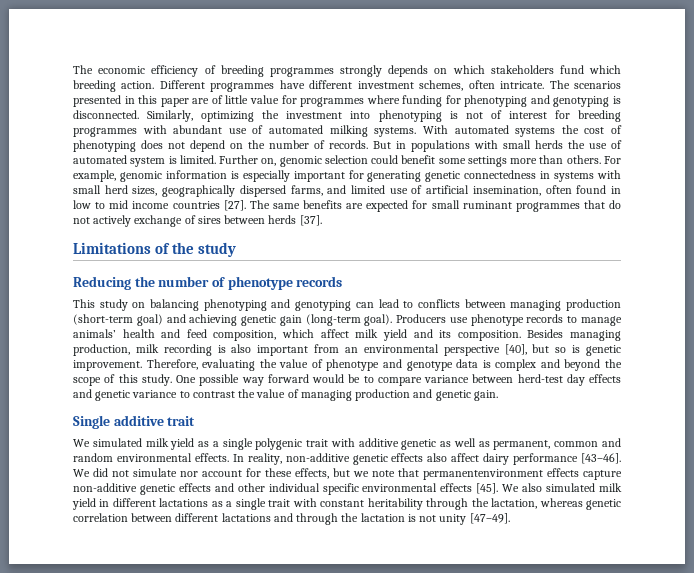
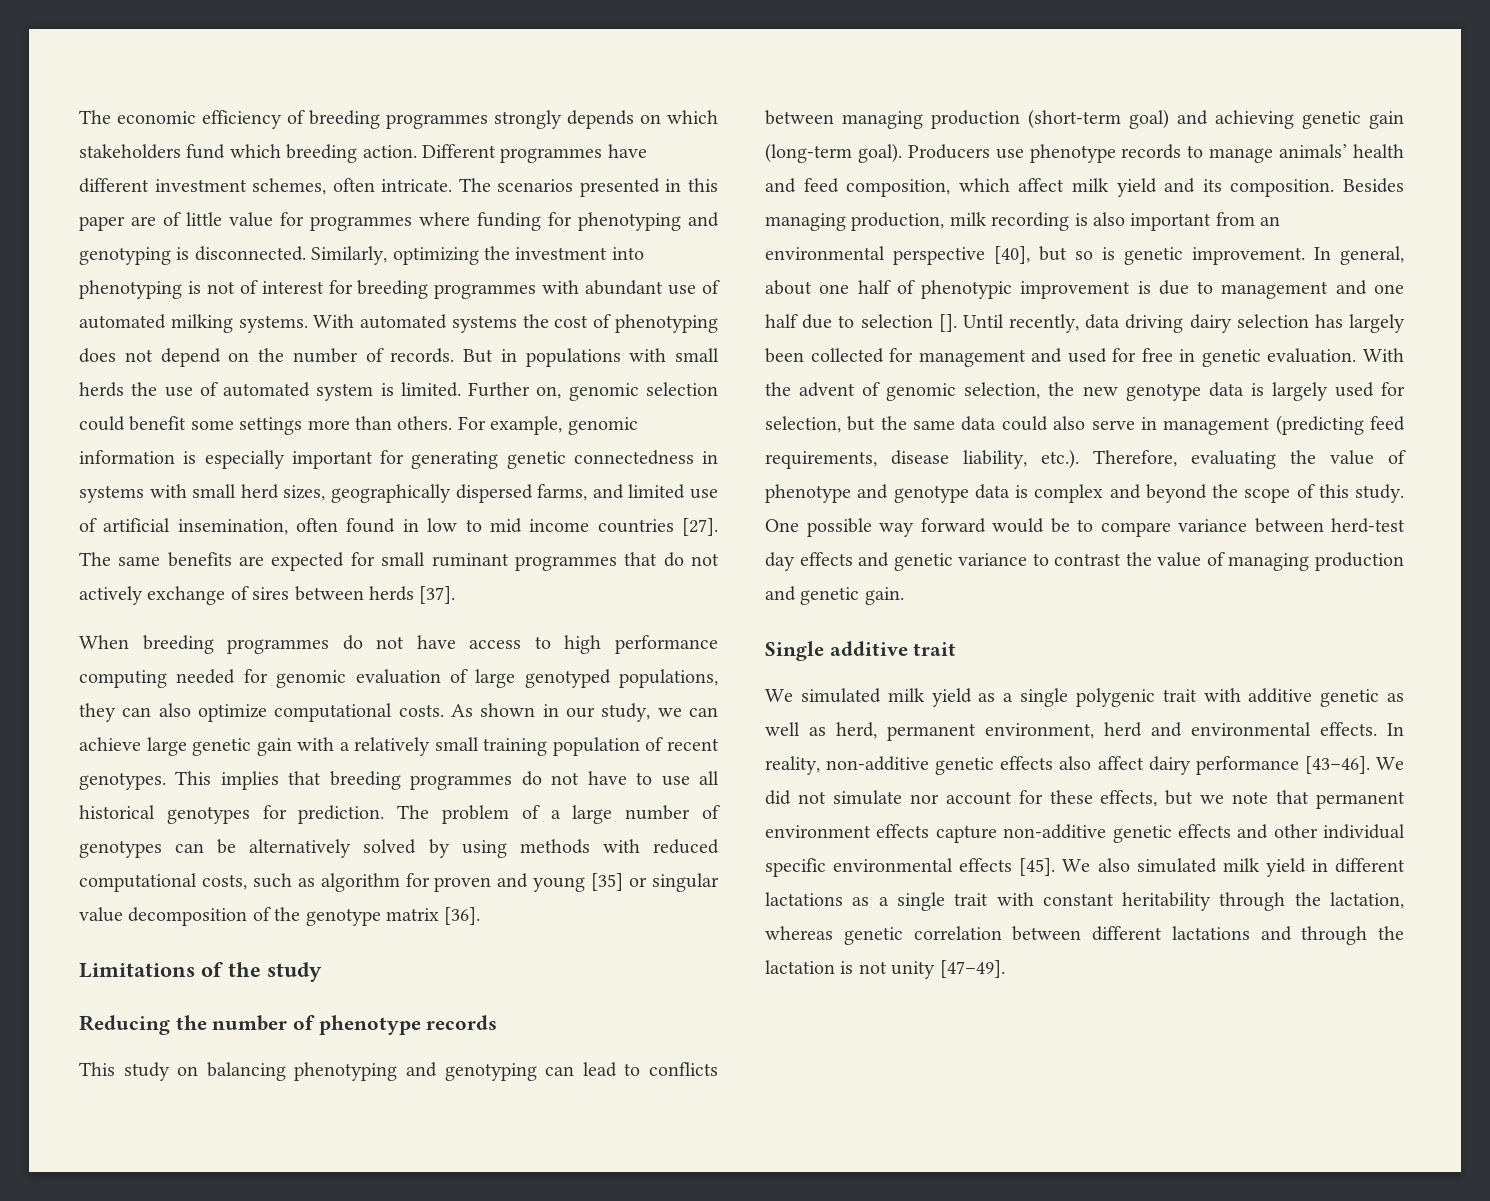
+ When breeding programmes do not have access to high performance computing needed for genomic evaluation of large genotyped populations, they can also optimize computational costs. As shown in our study, we can achieve large genetic gain with a relatively small training population of recent genotypes. This implies that breeding programmes do not have to use all historical genotypes for prediction. The problem of a large number of genotypes can be alternatively solved by using methods with reduced computational costs, such as algorithm for proven and young [35] or singular value decomposition of the genotype matrix [36].
- Therefore, evaluating the value of phenotype and genotype data is complex and beyond the scope of this study.
+ In general, about one half of phenotypic improvement is due to management and one half due to selection []. Until recently, data driving dairy selection has largely been collected for management and used for free in genetic evaluation. With the advent of genomic selection, the new genotype data is largely used for selection, but the same data could also serve in management (predicting feed requirements, disease liability, etc.). Therefore, evaluating the value of phenotype and genotype data is complex and beyond the scope of this study.
- We simulated milk yield as a single polygenic trait with additive genetic as well as permanent, common and random environmental effects.
+ We simulated milk yield as a single polygenic trait with additive genetic as well as herd, permanent environment, herd and environmental effects.
- We did not simulate nor account for these effects, but we note that permanentenvironment effects capture non-additive genetic effects and other individual specific environmental effects [45].
+ We did not simulate nor account for these effects, but we note that permanent environment effects capture non-additive genetic effects and other individual specific environmental effects [45].

